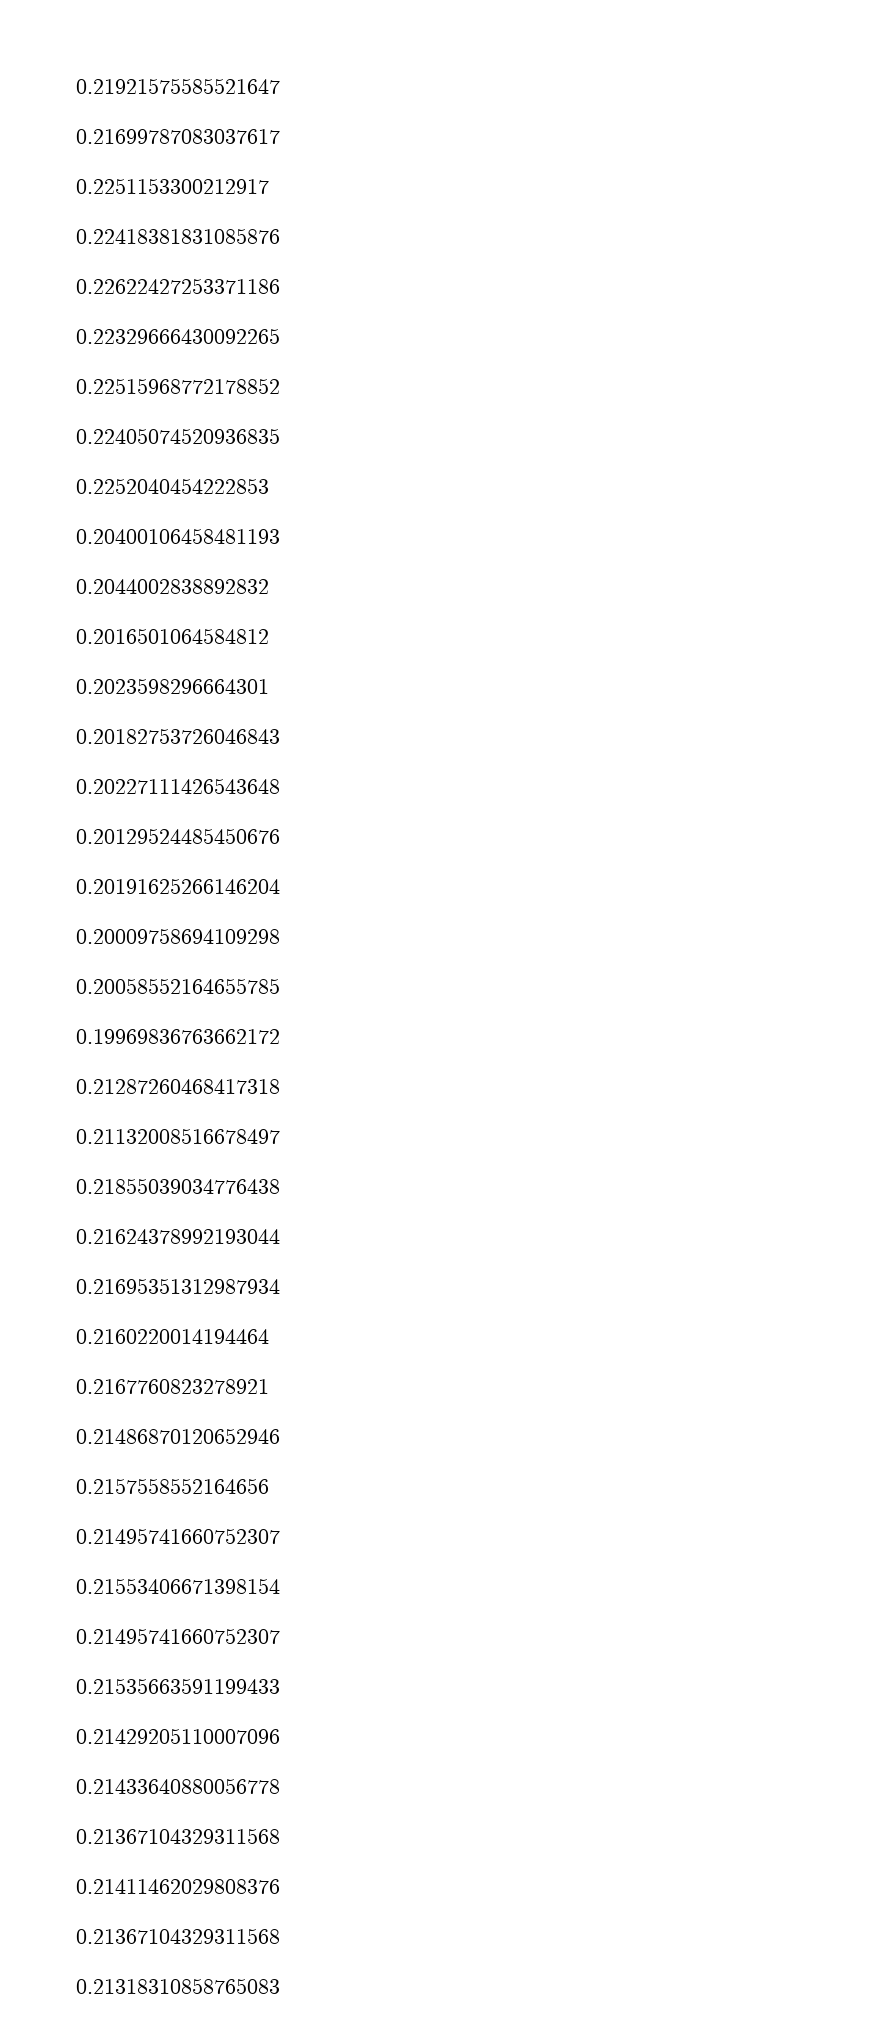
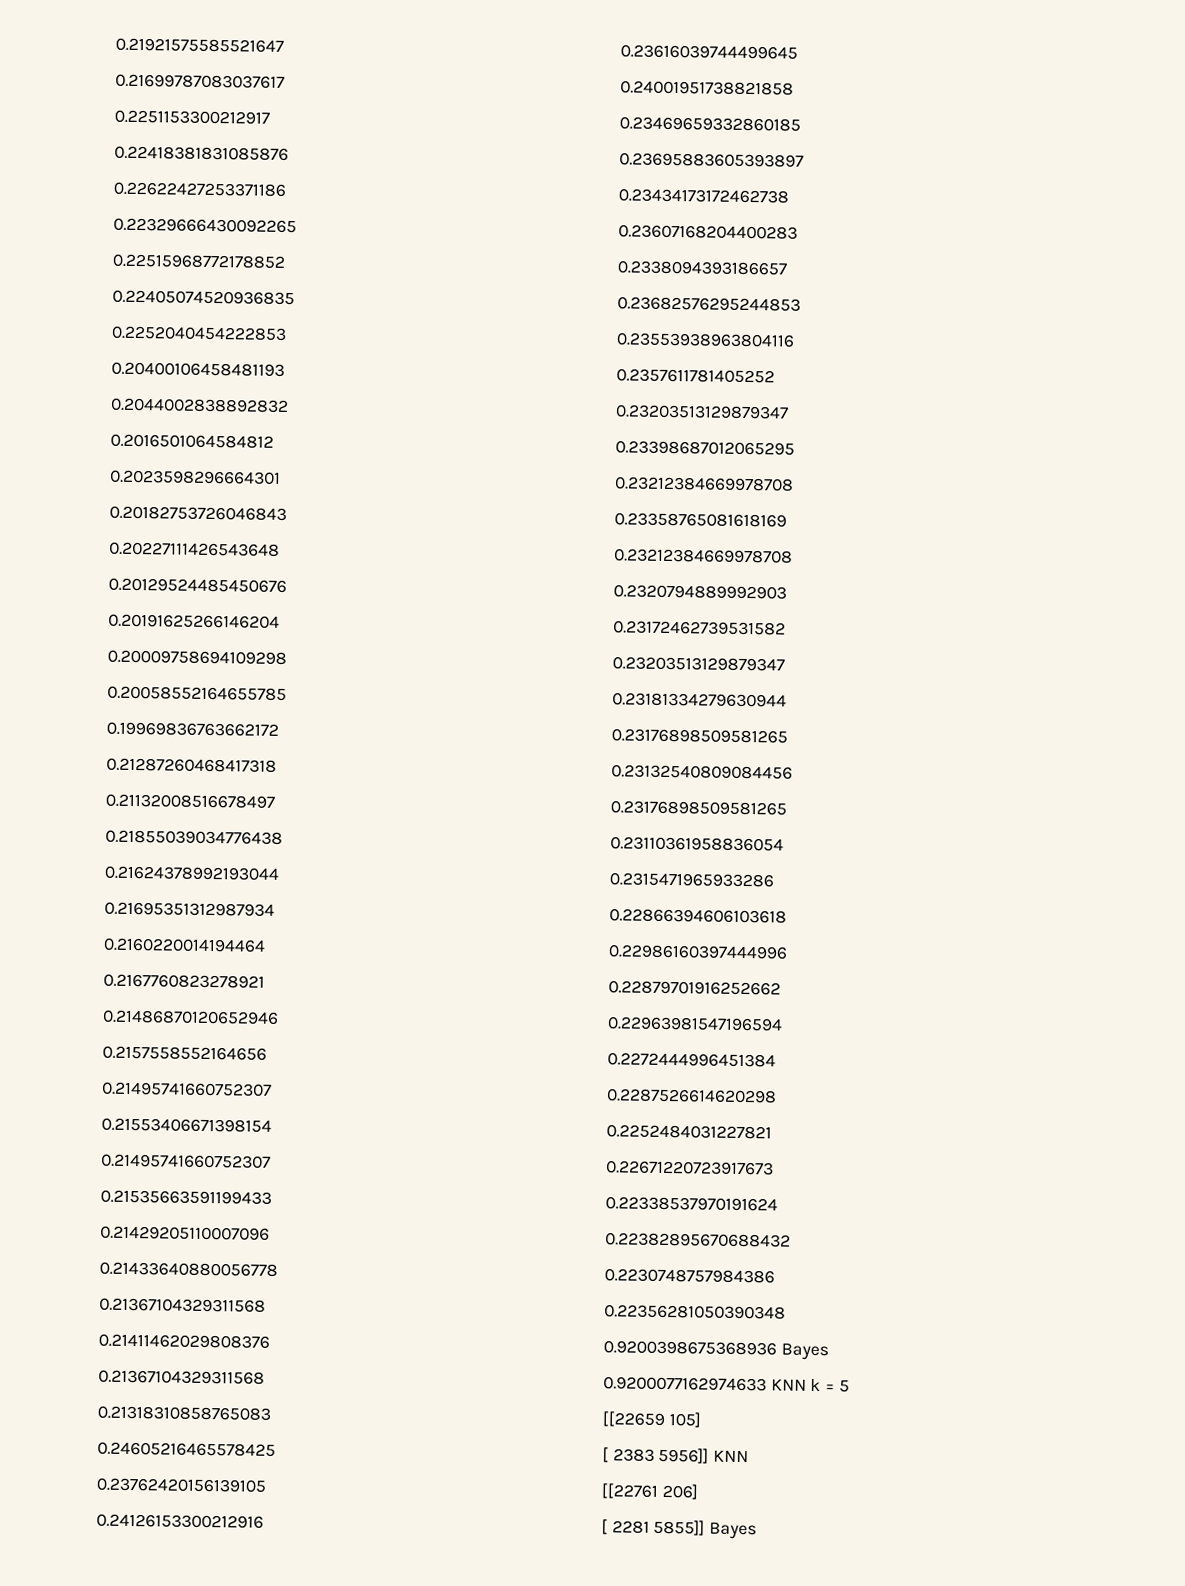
+ 0.24605216465578425
+ 0.23762420156139105
+ 0.24126153300212916
+ 0.23616039744499645
+ 0.24001951738821858
+ 0.23469659332860185
+ 0.23695883605393897
+ 0.23434173172462738
+ 0.23607168204400283
+ 0.2338094393186657
+ 0.23682576295244853
+ 0.23553938963804116
+ 0.2357611781405252
+ 0.23203513129879347
+ 0.23398687012065295
+ 0.23212384669978708
+ 0.23358765081618169
+ 0.23212384669978708
+ 0.2320794889992903
+ 0.23172462739531582
+ 0.23203513129879347
+ 0.23181334279630944
+ 0.23176898509581265
+ 0.23132540809084456
+ 0.23176898509581265
+ 0.23110361958836054
+ 0.2315471965933286
+ 0.22866394606103618
+ 0.22986160397444996
+ 0.22879701916252662
+ 0.22963981547196594
+ 0.2272444996451384
+ 0.2287526614620298
+ 0.2252484031227821
+ 0.22671220723917673
+ 0.22338537970191624
+ 0.22382895670688432
+ 0.2230748757984386
+ 0.22356281050390348
+ 0.9200398675368936 Bayes
+ 0.9200077162974633 KNN k = 5
+ [[22659 105]
+ [ 2383 5956]] KNN
+ [[22761 206]
+ [ 2281 5855]] Bayes

